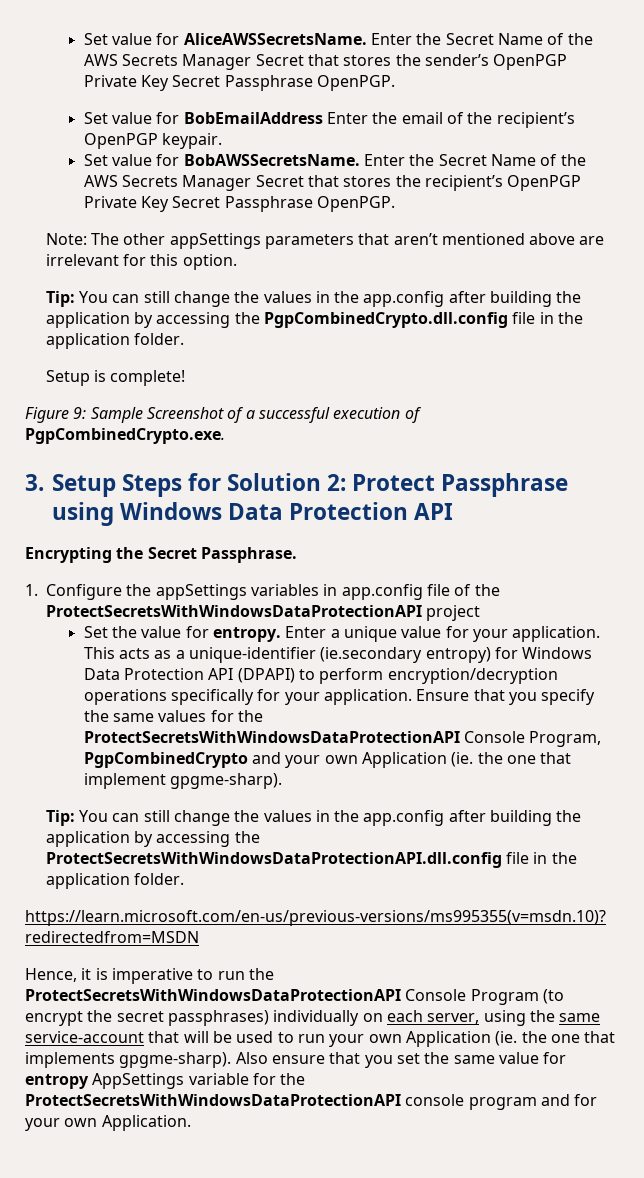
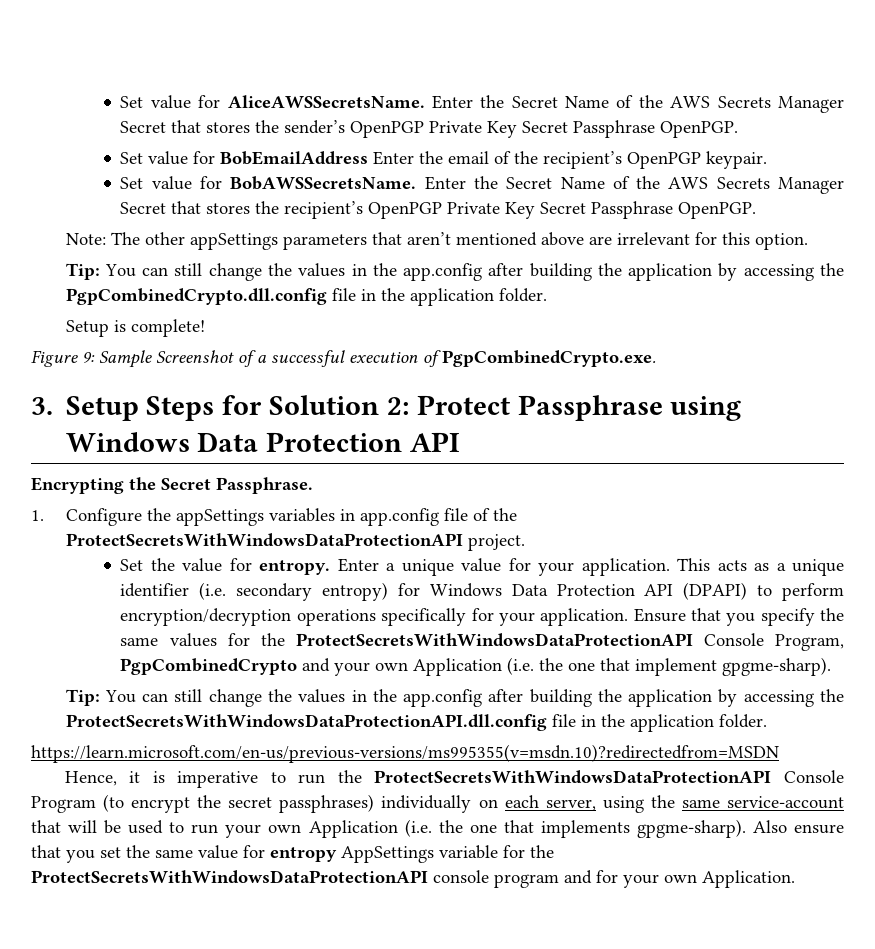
- 1. Configure the appSettings variables in app.config file of the ProtectSecretsWithWindowsDataProtectionAPI project
+ 1. Configure the appSettings variables in app.config file of the ProtectSecretsWithWindowsDataProtectionAPI project.
- This acts as a unique-identifier (ie.secondary entropy) for Windows Data Protection API (DPAPI) to perform encryption/decryption operations specifically for your application.
+ This acts as a unique identifier (i.e. secondary entropy) for Windows Data Protection API (DPAPI) to perform encryption/decryption operations specifically for your application.
- Ensure that you specify the same values for the ProtectSecretsWithWindowsDataProtectionAPI Console Program, PgpCombinedCrypto and your own Application (ie. the one that implement gpgme-sharp).
+ Ensure that you specify the same values for the ProtectSecretsWithWindowsDataProtectionAPI Console Program, PgpCombinedCrypto and your own Application (i.e. the one that implement gpgme-sharp).
- Hence, it is imperative to run the ProtectSecretsWithWindowsDataProtectionAPI Console Program (to encrypt the secret passphrases) individually on each server, using the same service-account that will be used to run your own Application (ie. the one that implements gpgme-sharp).
+ Hence, it is imperative to run the ProtectSecretsWithWindowsDataProtectionAPI Console Program (to encrypt the secret passphrases) individually on each server, using the same service-account that will be used to run your own Application (i.e. the one that implements gpgme-sharp).

